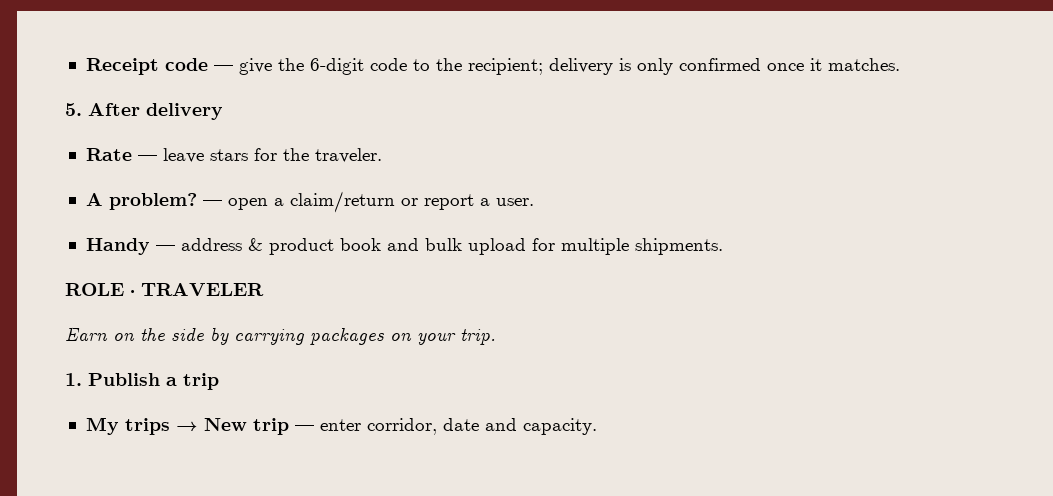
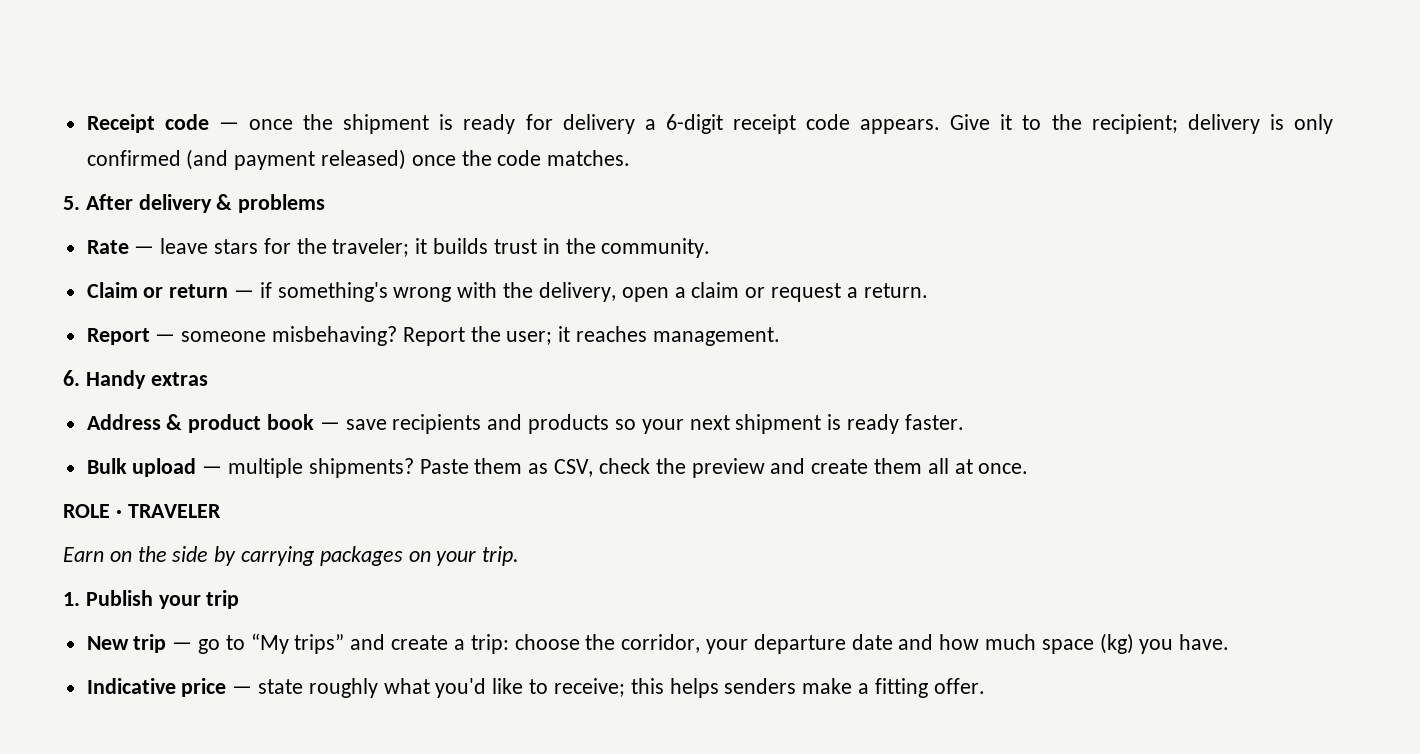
- Receipt code — give the 6-digit code to the recipient; delivery is only confirmed once it matches.
+ Receipt code — once the shipment is ready for delivery a 6-digit receipt code appears. Give it to the recipient; delivery is only confirmed (and payment released) once the code matches.
- 5. After delivery
+ 5. After delivery & problems
- Rate — leave stars for the traveler.
- A problem? — open a claim/return or report a user.
- Handy — address & product book and bulk upload for multiple shipments.
+ Rate — leave stars for the traveler; it builds trust in the community.
+ Claim or return — if something's wrong with the delivery, open a claim or request a return.
+ Report — someone misbehaving? Report the user; it reaches management.
+ 6. Handy extras
+ Address & product book — save recipients and products so your next shipment is ready faster.
+ Bulk upload — multiple shipments? Paste them as CSV, check the preview and create them all at once.
- 1. Publish a trip
+ 1. Publish your trip
- My trips → New trip — enter corridor, date and capacity.
+ New trip — go to “My trips” and create a trip: choose the corridor, your departure date and how much space (kg) you have.
+ Indicative price — state roughly what you'd like to receive; this helps senders make a fitting offer.

